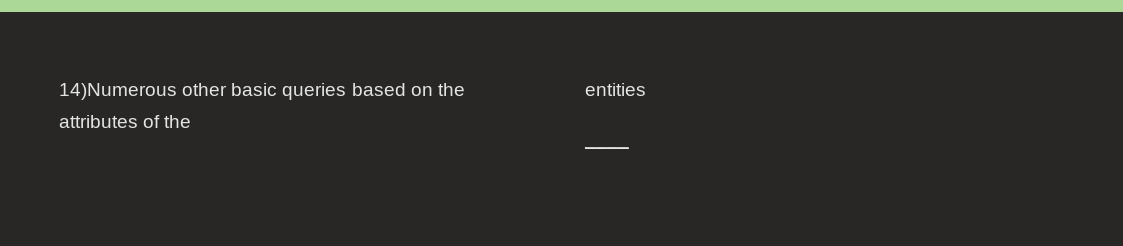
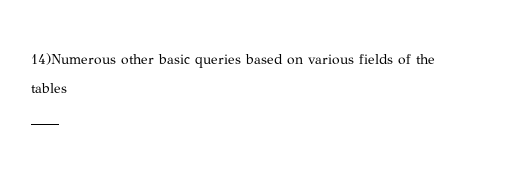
- 14)Numerous other basic queries based on the attributes of the
+ 14)Numerous other basic queries based on various fields of the
- entities
+ tables

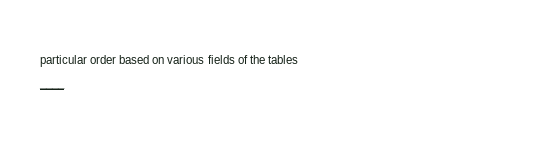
- 14)Numerous other basic queries based on various fields of the
- tables
+ particular order based on various fields of the tables

